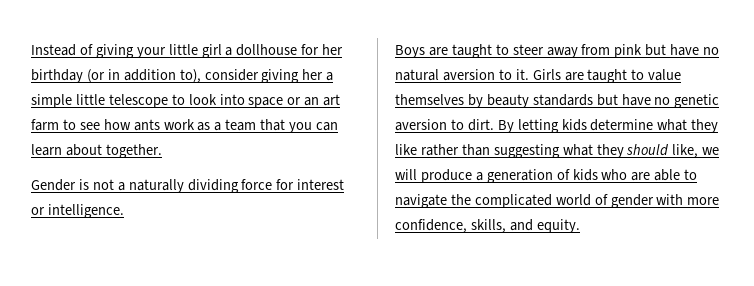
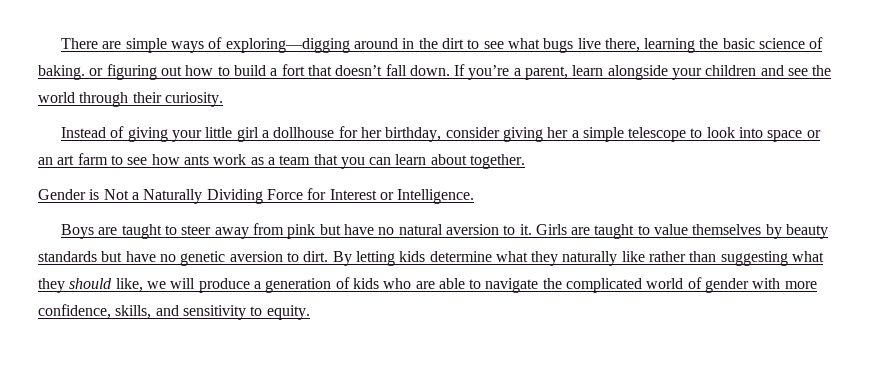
+ There are simple ways of exploring—digging around in the dirt to see what bugs live there, learning the basic science of baking. or figuring out how to build a fort that doesn’t fall down. If you’re a parent, learn alongside your children and see the world through their curiosity.
- Instead of giving your little girl a dollhouse for her birthday (or in addition to), consider giving her a simple little telescope to look into space or an art farm to see how ants work as a team that you can learn about together.
+ Instead of giving your little girl a dollhouse for her birthday, consider giving her a simple telescope to look into space or an art farm to see how ants work as a team that you can learn about together.
- Gender is not a naturally dividing force for interest or intelligence.
+ Gender is Not a Naturally Dividing Force for Interest or Intelligence.
- By letting kids determine what they like rather than suggesting what they should like, we will produce a generation of kids who are able to navigate the complicated world of gender with more confidence, skills, and equity.
+ By letting kids determine what they naturally like rather than suggesting what they should like, we will produce a generation of kids who are able to navigate the complicated world of gender with more confidence, skills, and sensitivity to equity.

